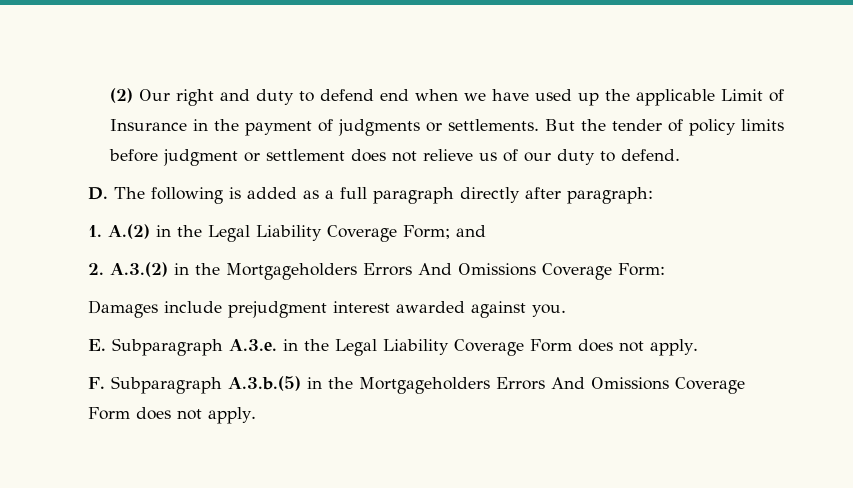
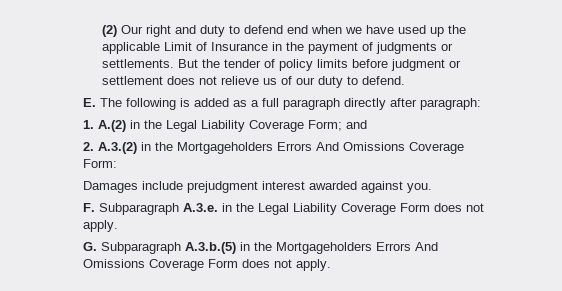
- D. The following is added as a full paragraph directly after paragraph:
+ E. The following is added as a full paragraph directly after paragraph:
- E. Subparagraph A.3.e. in the Legal Liability Coverage Form does not apply.
+ F. Subparagraph A.3.e. in the Legal Liability Coverage Form does not apply.
- F. Subparagraph A.3.b.(5) in the Mortgageholders Errors And Omissions Coverage Form does not apply.
+ G. Subparagraph A.3.b.(5) in the Mortgageholders Errors And Omissions Coverage Form does not apply.

